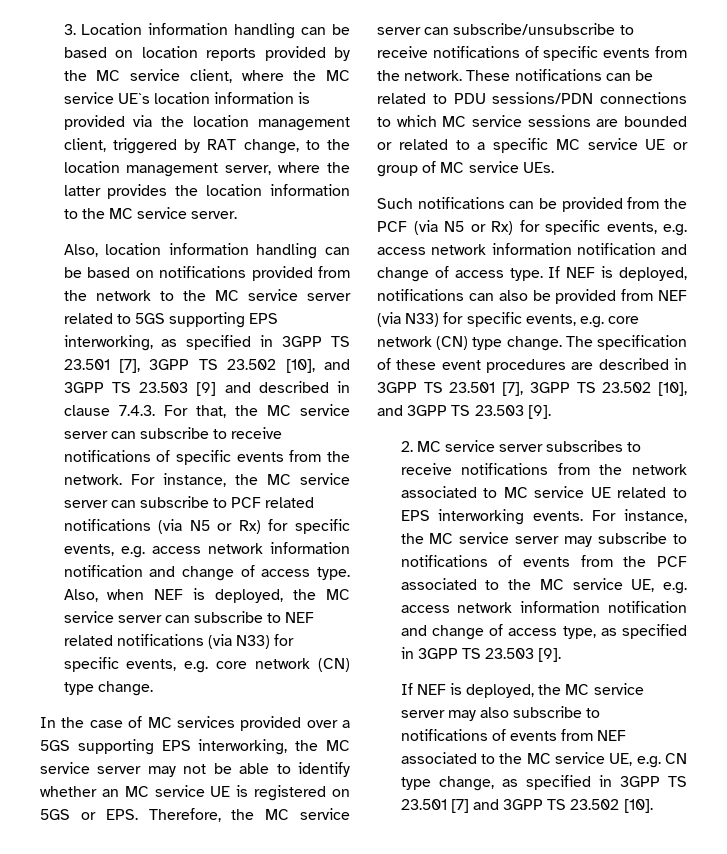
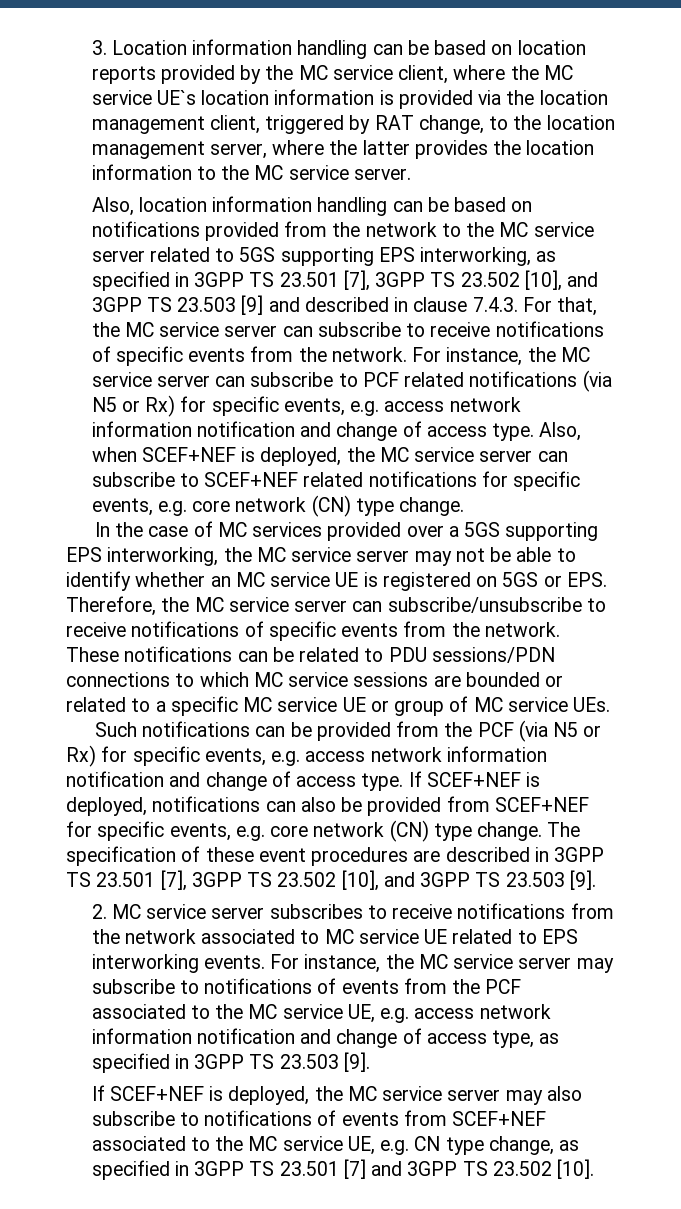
- Also, when NEF is deployed, the MC service server can subscribe to NEF related notifications (via N33) for specific events, e.g. core network (CN) type change.
+ Also, when SCEF+NEF is deployed, the MC service server can subscribe to SCEF+NEF related notifications for specific events, e.g. core network (CN) type change.
- If NEF is deployed, notifications can also be provided from NEF (via N33) for specific events, e.g. core network (CN) type change.
+ If SCEF+NEF is deployed, notifications can also be provided from SCEF+NEF for specific events, e.g. core network (CN) type change.
- If NEF is deployed, the MC service server may also subscribe to notifications of events from NEF associated to the MC service UE, e.g. CN type change, as specified in 3GPP TS 23.501 [7] and 3GPP TS 23.502 [10].
+ If SCEF+NEF is deployed, the MC service server may also subscribe to notifications of events from SCEF+NEF associated to the MC service UE, e.g. CN type change, as specified in 3GPP TS 23.501 [7] and 3GPP TS 23.502 [10].

